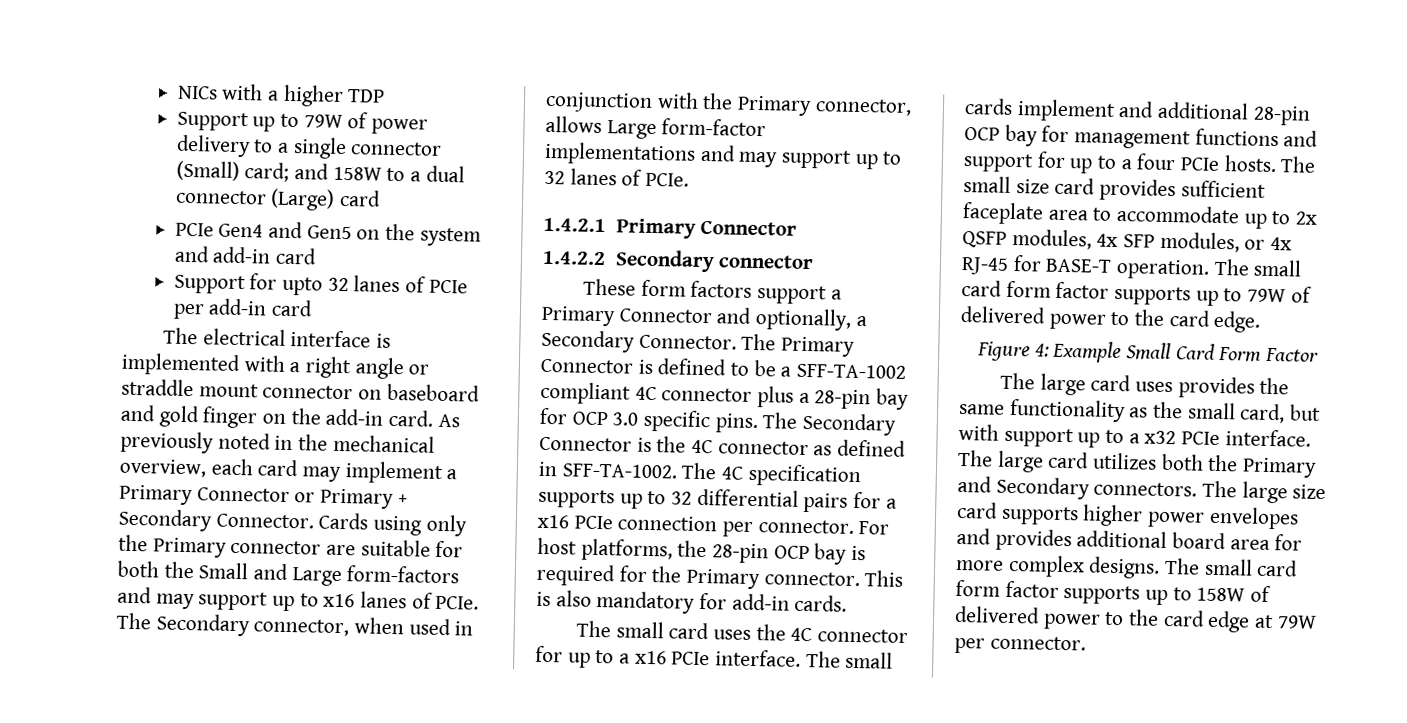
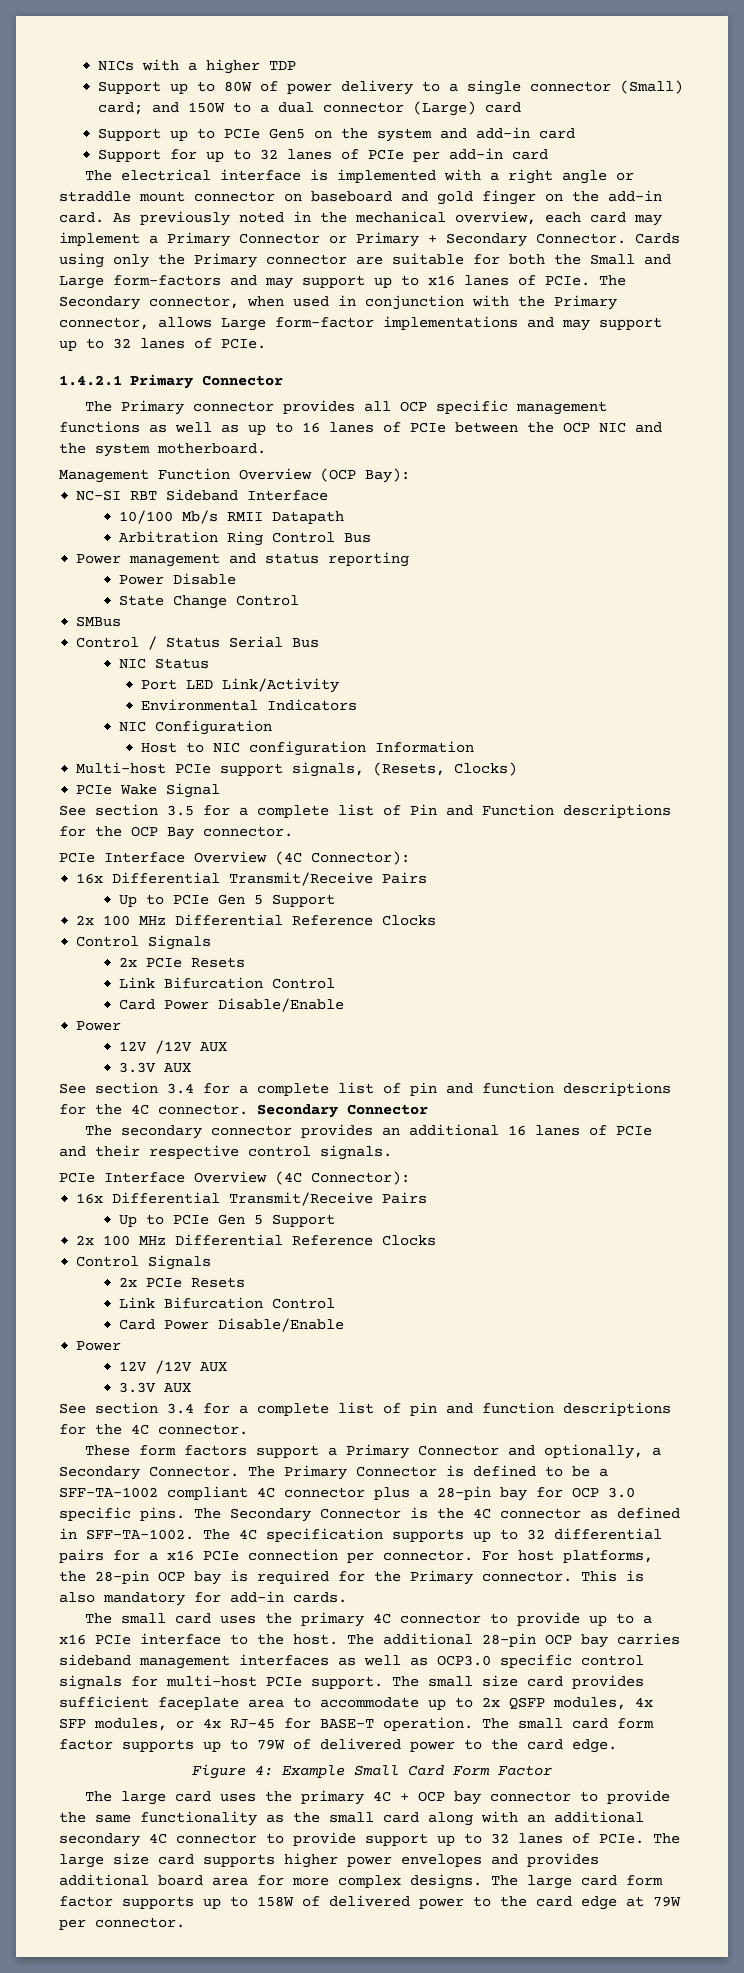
- Support up to 79W of power delivery to a single connector (Small) card; and 158W to a dual connector (Large) card
+ Support up to 80W of power delivery to a single connector (Small) card; and 150W to a dual connector (Large) card
- PCIe Gen4 and Gen5 on the system and add-in card
+ Support up to PCIe Gen5 on the system and add-in card
- Support for upto 32 lanes of PCIe per add-in card
+ Support for up to 32 lanes of PCIe per add-in card
- 1.4.2.2 Secondary connector
+ The Primary connector provides all OCP specific management functions as well as up to 16 lanes of PCIe between the OCP NIC and the system motherboard.
+ Management Function Overview (OCP Bay):
+ NC-SI RBT Sideband Interface
+ 10/100 Mb/s RMII Datapath
+ Arbitration Ring Control Bus
+ Power management and status reporting
+ Power Disable
+ State Change Control
+ SMBus
+ Control / Status Serial Bus
+ NIC Status
+ Port LED Link/Activity
+ Environmental Indicators
+ NIC Configuration
+ Host to NIC configuration Information
+ Multi-host PCIe support signals, (Resets, Clocks)
+ PCIe Wake Signal
+ See section 3.5 for a complete list of Pin and Function descriptions for the OCP Bay connector.
+ PCIe Interface Overview (4C Connector):
+ 16x Differential Transmit/Receive Pairs
+ Up to PCIe Gen 5 Support
+ 2x 100 MHz Differential Reference Clocks
+ Control Signals
+ 2x PCIe Resets
+ Link Bifurcation Control
+ Card Power Disable/Enable
+ Power
+ 12V /12V AUX
+ 3.3V AUX
+ See section 3.4 for a complete list of pin and function descriptions for the 4C connector. Secondary Connector
+ The secondary connector provides an additional 16 lanes of PCIe and their respective control signals.
+ PCIe Interface Overview (4C Connector):
+ 16x Differential Transmit/Receive Pairs
+ Up to PCIe Gen 5 Support
+ 2x 100 MHz Differential Reference Clocks
+ Control Signals
+ 2x PCIe Resets
+ Link Bifurcation Control
+ Card Power Disable/Enable
+ Power
+ 12V /12V AUX
+ 3.3V AUX
+ See section 3.4 for a complete list of pin and function descriptions for the 4C connector.
- The small card uses the 4C connector for up to a x16 PCIe interface. The small cards implement and additional 28-pin OCP bay for management functions and support for up to a four PCIe hosts.
+ The small card uses the primary 4C connector to provide up to a x16 PCIe interface to the host. The additional 28-pin OCP bay carries sideband management interfaces as well as OCP3.0 specific control signals for multi-host PCIe support.
- The large card uses provides the same functionality as the small card, but with support up to a x32 PCIe interface. The large card utilizes both the Primary and Secondary connectors.
+ The large card uses the primary 4C + OCP bay connector to provide the same functionality as the small card along with an additional secondary 4C connector to provide support up to 32 lanes of PCIe.
- The small card form factor supports up to 158W of delivered power to the card edge at 79W per connector.
+ The large card form factor supports up to 158W of delivered power to the card edge at 79W per connector.

